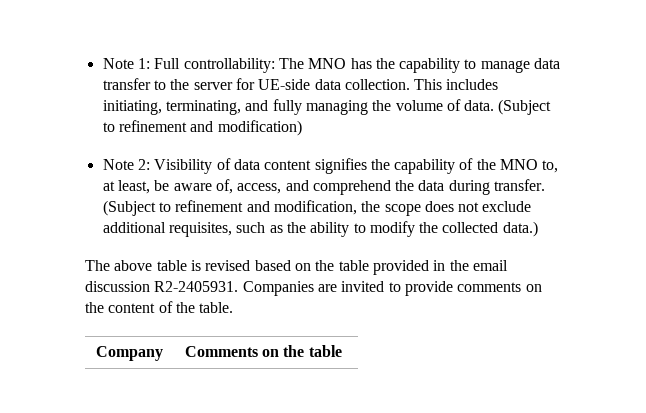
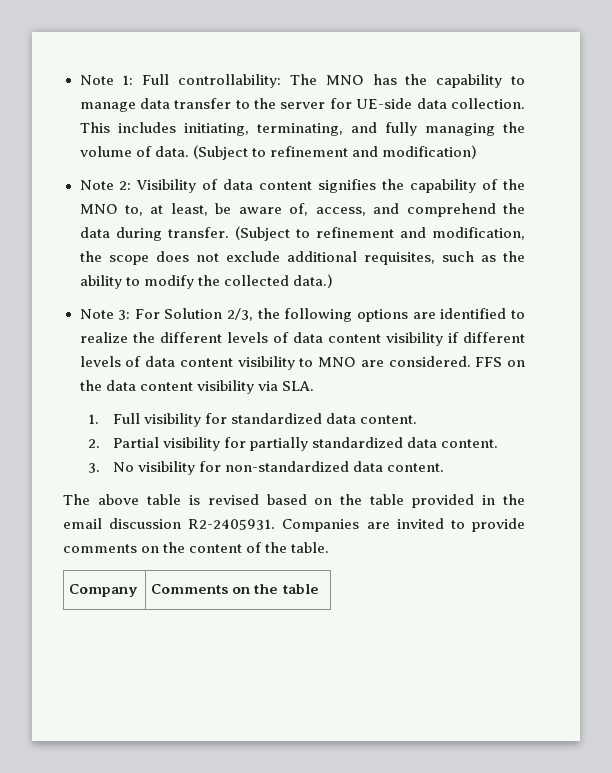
+ Note 3: For Solution 2/3, the following options are identified to realize the different levels of data content visibility if different levels of data content visibility to MNO are considered. FFS on the data content visibility via SLA.
+ 1. Full visibility for standardized data content.
+ 2. Partial visibility for partially standardized data content.
+ 3. No visibility for non-standardized data content.

